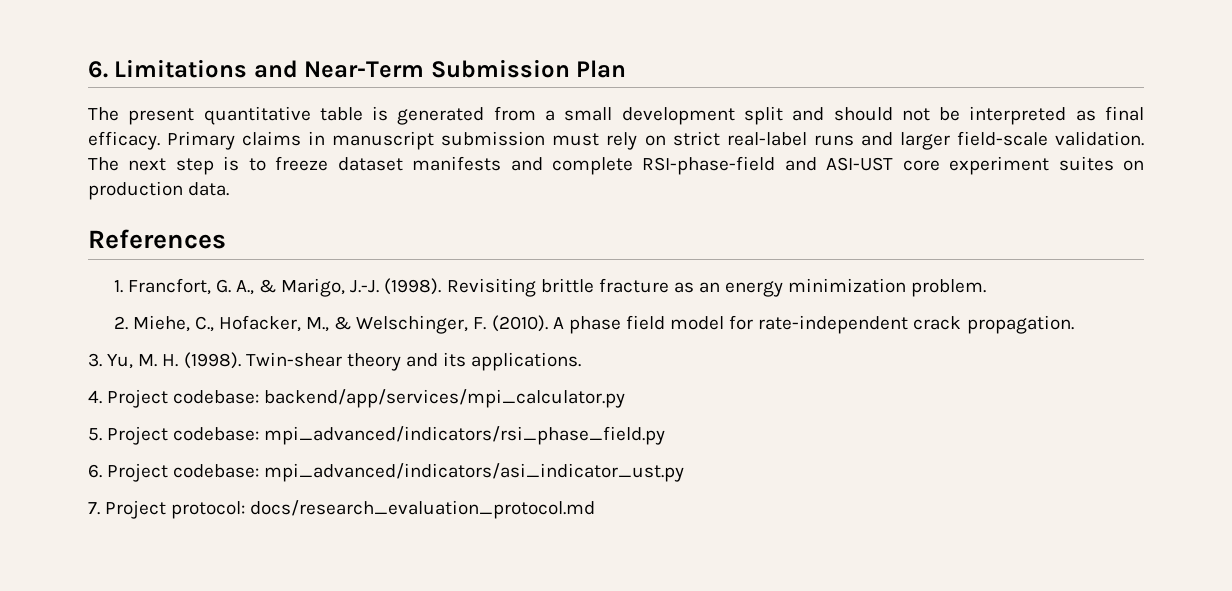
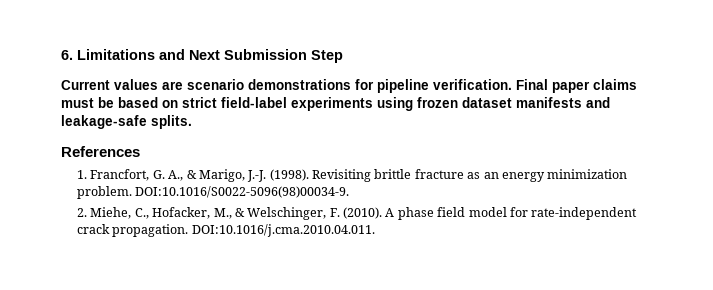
- 6. Limitations and Near-Term Submission Plan
- The present quantitative table is generated from a small development split and should not be interpreted as final efficacy. Primary claims in manuscript submission must rely on strict real-label runs and larger field-scale validation. The next step is to freeze dataset manifests and complete RSI-phase-field and ASI-UST core experiment suites on production data.
+ 6. Limitations and Next Submission Step
+ Current values are scenario demonstrations for pipeline verification. Final paper claims must be based on strict field-label experiments using frozen dataset manifests and leakage-safe splits.
+ DOI:10.1016/S0022-5096(98)00034-9.
- A phase field model for rate-independent crack propagation.
- 3. Yu, M. H. (1998). Twin-shear theory and its applications.
- 4. Project codebase: backend/app/services/mpi_calculator.py
- 5. Project codebase: mpi_advanced/indicators/rsi_phase_field.py
- 6. Project codebase: mpi_advanced/indicators/asi_indicator_ust.py
- 7. Project protocol: docs/research_evaluation_protocol.md
+ A phase field model for rate-independent crack propagation. DOI:10.1016/j.cma.2010.04.011.

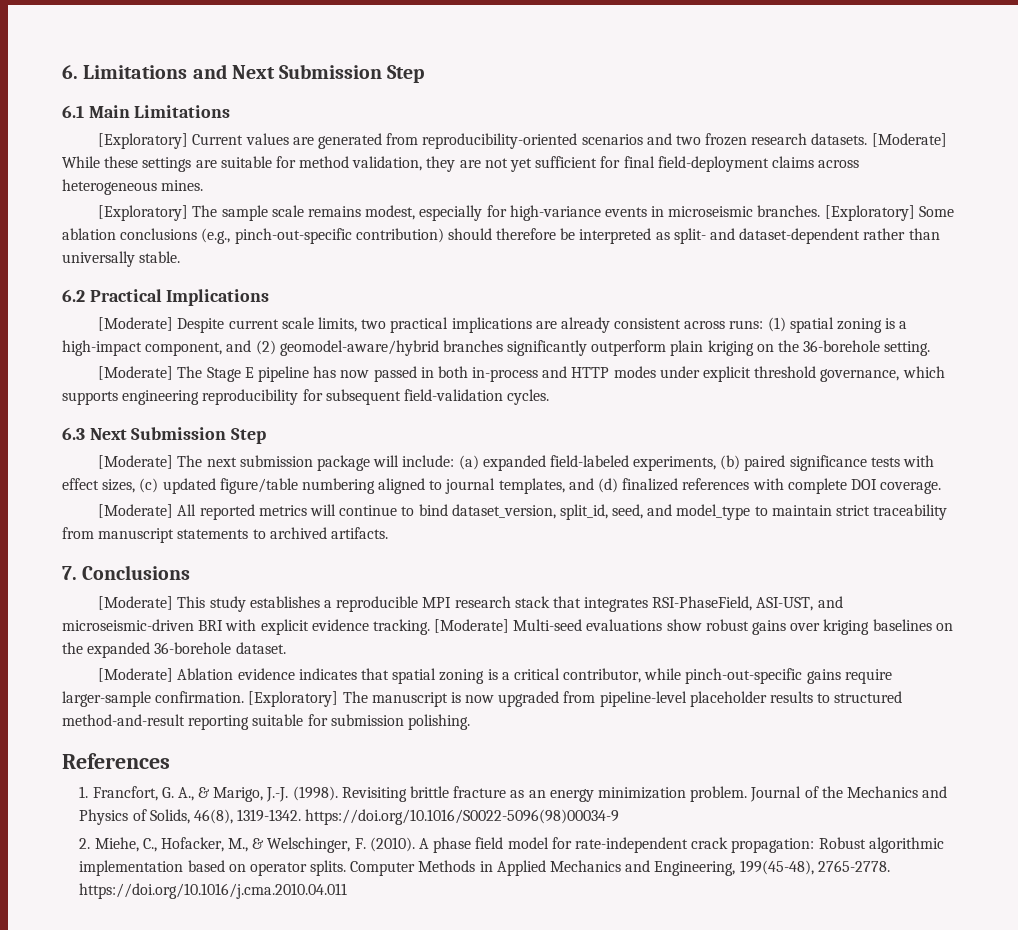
- Current values are scenario demonstrations for pipeline verification. Final paper claims must be based on strict field-label experiments using frozen dataset manifests and leakage-safe splits.
+ 6.1 Main Limitations
+ [Exploratory] Current values are generated from reproducibility-oriented scenarios and two frozen research datasets. [Moderate] While these settings are suitable for method validation, they are not yet sufficient for final field-deployment claims across heterogeneous mines.
+ [Exploratory] The sample scale remains modest, especially for high-variance events in microseismic branches. [Exploratory] Some ablation conclusions (e.g., pinch-out-specific contribution) should therefore be interpreted as split- and dataset-dependent rather than universally stable.
+ 6.2 Practical Implications
+ [Moderate] Despite current scale limits, two practical implications are already consistent across runs: (1) spatial zoning is a high-impact component, and (2) geomodel-aware/hybrid branches significantly outperform plain kriging on the 36-borehole setting.
+ [Moderate] The Stage E pipeline has now passed in both in-process and HTTP modes under explicit threshold governance, which supports engineering reproducibility for subsequent field-validation cycles.
+ 6.3 Next Submission Step
+ [Moderate] The next submission package will include: (a) expanded field-labeled experiments, (b) paired significance tests with effect sizes, (c) updated figure/table numbering aligned to journal templates, and (d) finalized references with complete DOI coverage.
+ [Moderate] All reported metrics will continue to bind dataset_version, split_id, seed, and model_type to maintain strict traceability from manuscript statements to archived artifacts.
+ 7. Conclusions
+ [Moderate] This study establishes a reproducible MPI research stack that integrates RSI-PhaseField, ASI-UST, and microseismic-driven BRI with explicit evidence tracking. [Moderate] Multi-seed evaluations show robust gains over kriging baselines on the expanded 36-borehole dataset.
+ [Moderate] Ablation evidence indicates that spatial zoning is a critical contributor, while pinch-out-specific gains require larger-sample confirmation. [Exploratory] The manuscript is now upgraded from pipeline-level placeholder results to structured method-and-result reporting suitable for submission polishing.
- DOI:10.1016/S0022-5096(98)00034-9.
+ Journal of the Mechanics and Physics of Solids, 46(8), 1319-1342. https://doi.org/10.1016/S0022-5096(98)00034-9
- A phase field model for rate-independent crack propagation. DOI:10.1016/j.cma.2010.04.011.
+ A phase field model for rate-independent crack propagation: Robust algorithmic implementation based on operator splits. Computer Methods in Applied Mechanics and Engineering, 199(45-48), 2765-2778. https://doi.org/10.1016/j.cma.2010.04.011

